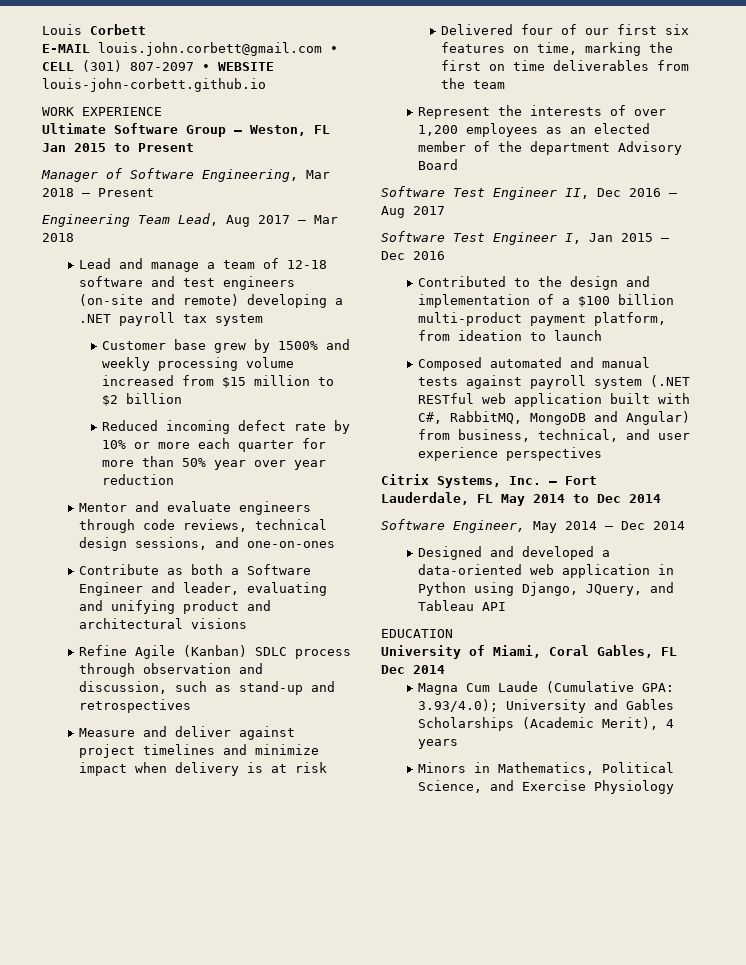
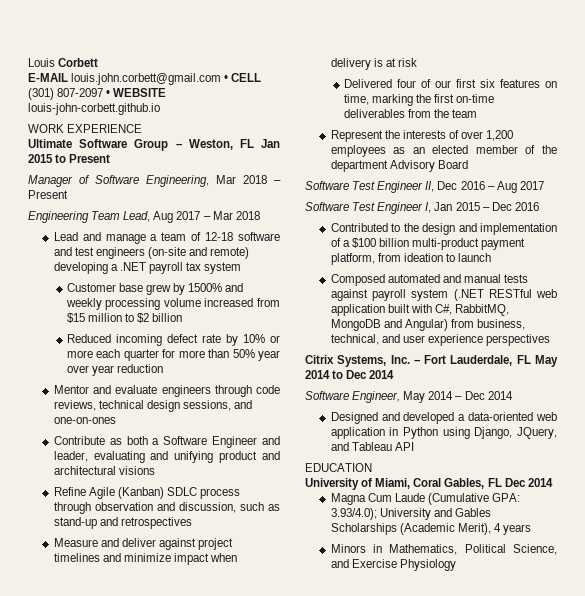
- Delivered four of our first six features on time, marking the first on time deliverables from the team
+ Delivered four of our first six features on time, marking the first on-time deliverables from the team

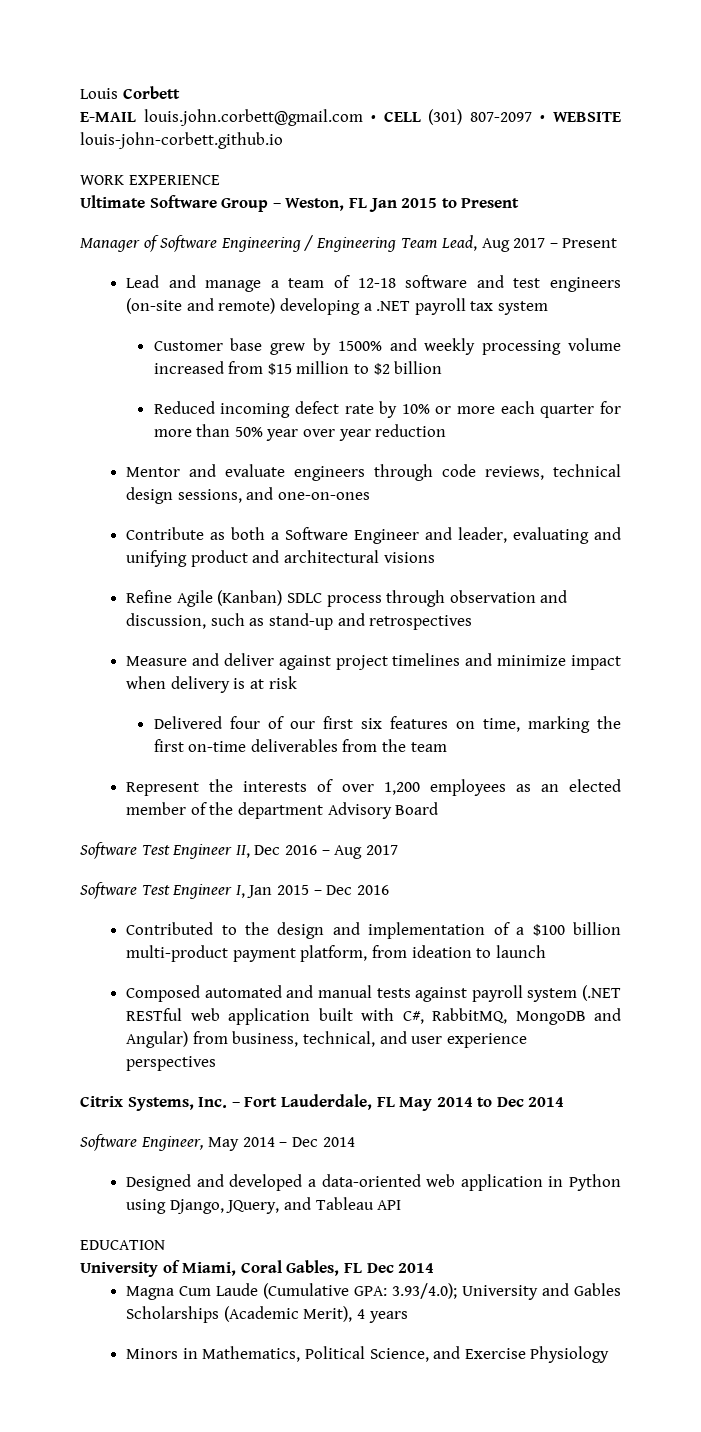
- Manager of Software Engineering, Mar 2018 – Present
- Engineering Team Lead, Aug 2017 – Mar 2018
+ Manager of Software Engineering / Engineering Team Lead, Aug 2017 – Present

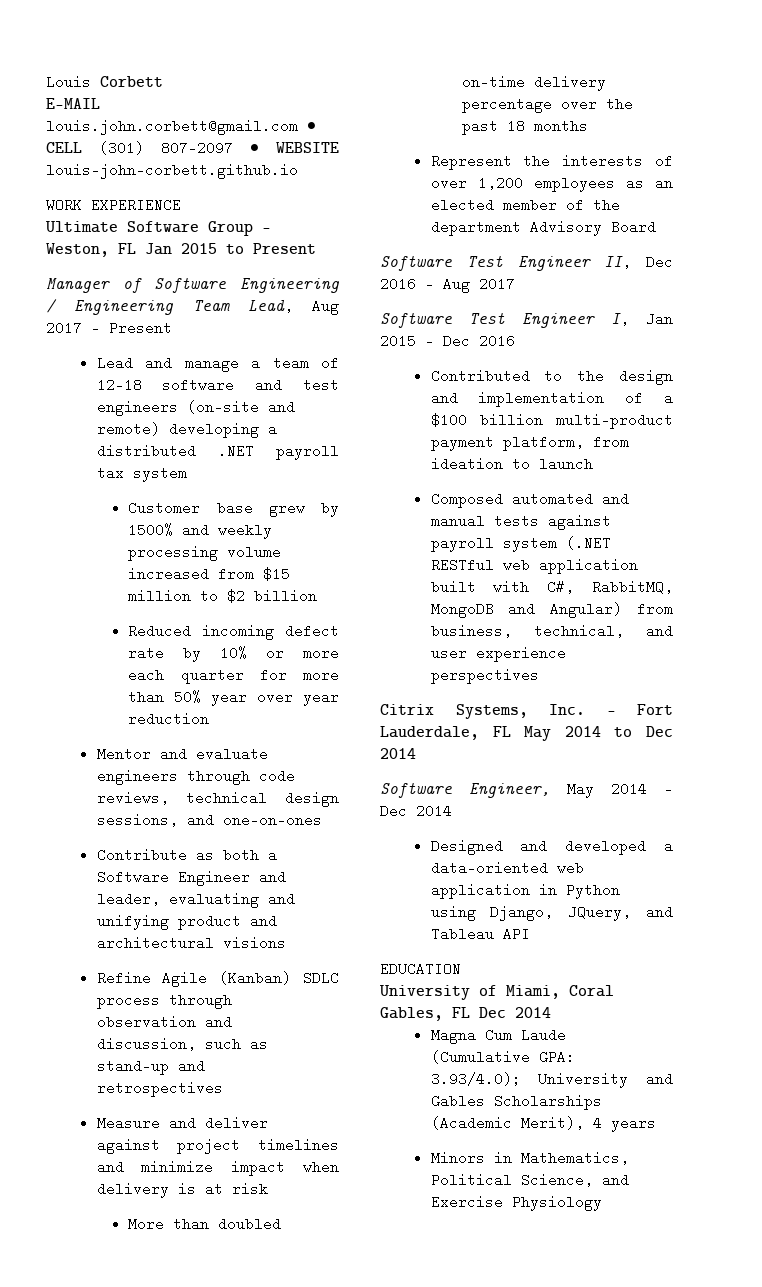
- Lead and manage a team of 12-18 software and test engineers (on-site and remote) developing a .NET payroll tax system
+ Lead and manage a team of 12-18 software and test engineers (on-site and remote) developing a distributed .NET payroll tax system
- Delivered four of our first six features on time, marking the first on-time deliverables from the team
+ More than doubled on-time delivery percentage over the past 18 months

